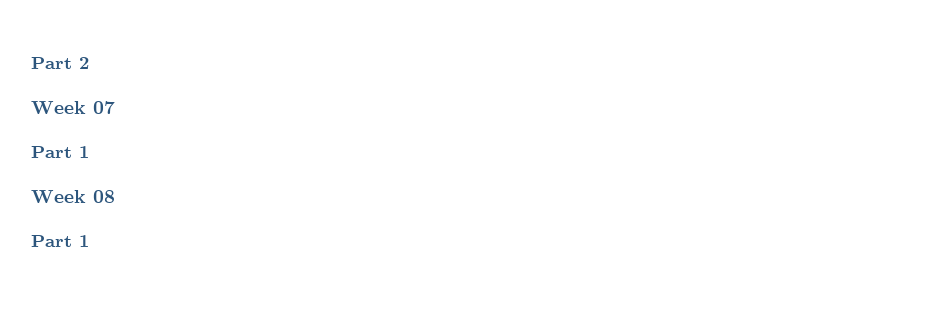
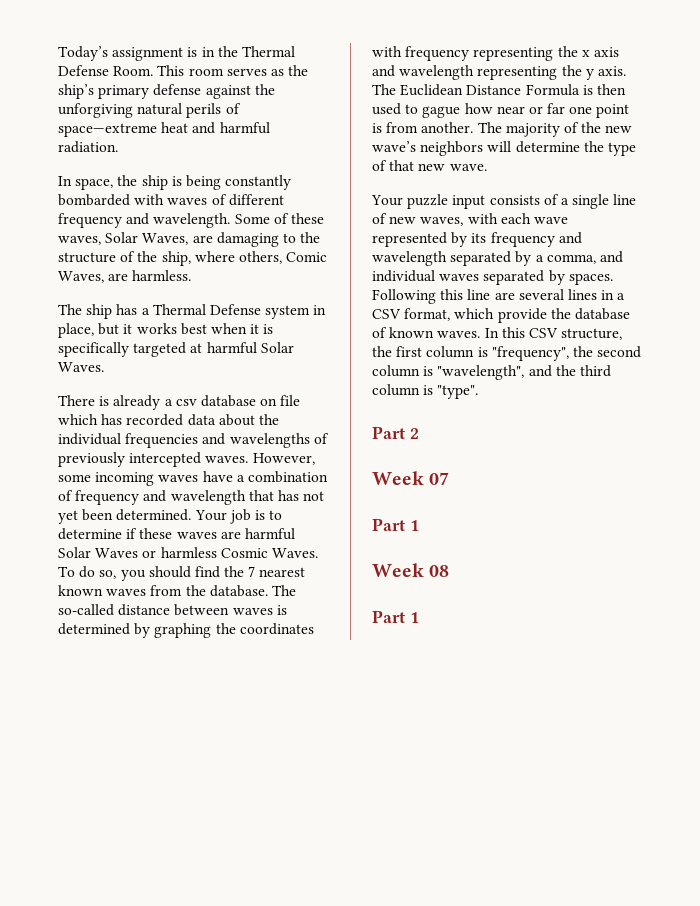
+ Today’s assignment is in the Thermal Defense Room. This room serves as the ship’s primary defense against the unforgiving natural perils of space—extreme heat and harmful radiation.
+ In space, the ship is being constantly bombarded with waves of different frequency and wavelength. Some of these waves, Solar Waves, are damaging to the structure of the ship, where others, Comic Waves, are harmless.
+ The ship has a Thermal Defense system in place, but it works best when it is specifically targeted at harmful Solar Waves.
+ There is already a csv database on file which has recorded data about the individual frequencies and wavelengths of previously intercepted waves. However, some incoming waves have a combination of frequency and wavelength that has not yet been determined. Your job is to determine if these waves are harmful Solar Waves or harmless Cosmic Waves. To do so, you should find the 7 nearest known waves from the database. The so-called distance between waves is determined by graphing the coordinates with frequency representing the x axis and wavelength representing the y axis. The Euclidean Distance Formula is then used to gague how near or far one point is from another. The majority of the new wave’s neighbors will determine the type of that new wave.
+ Your puzzle input consists of a single line of new waves, with each wave represented by its frequency and wavelength separated by a comma, and individual waves separated by spaces. Following this line are several lines in a CSV format, which provide the database of known waves. In this CSV structure, the first column is "frequency", the second column is "wavelength", and the third column is "type".

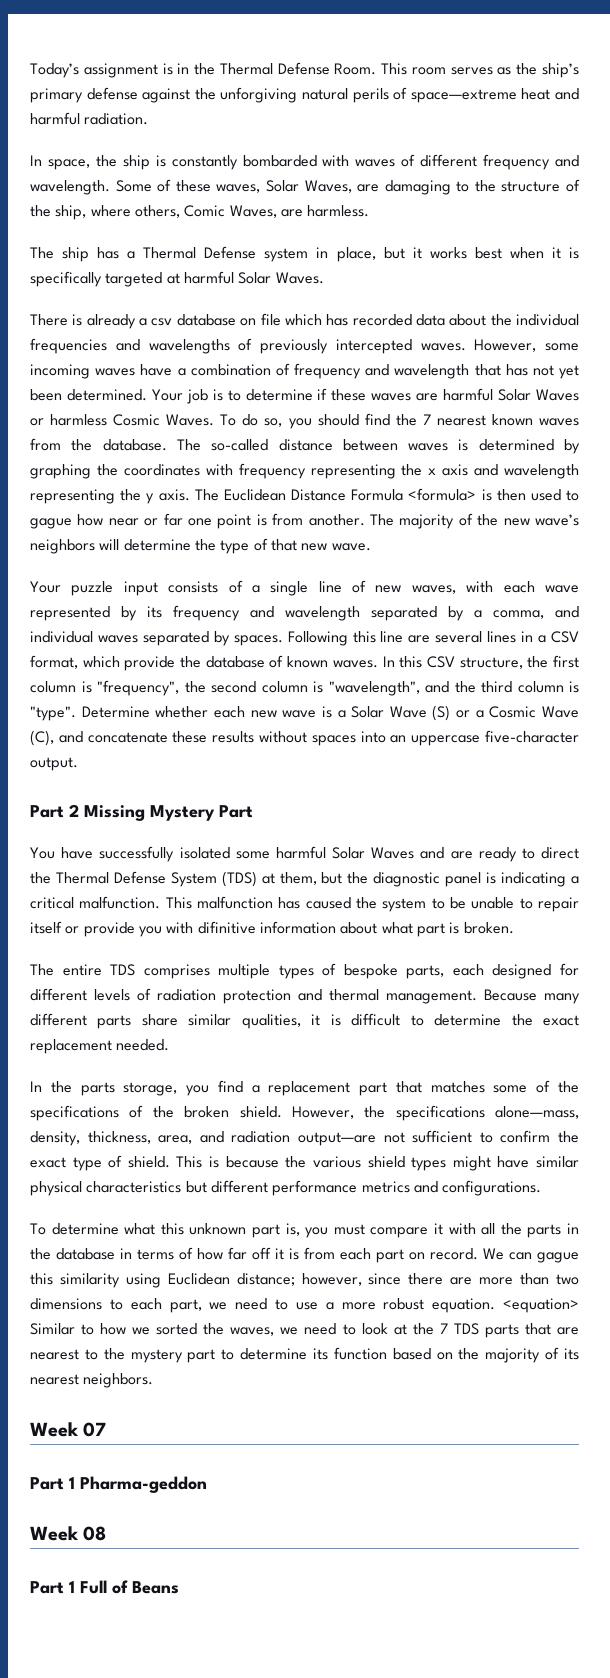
- In space, the ship is being constantly bombarded with waves of different frequency and wavelength.
+ In space, the ship is constantly bombarded with waves of different frequency and wavelength.
- The Euclidean Distance Formula is then used to gague how near or far one point is from another.
+ The Euclidean Distance Formula <formula> is then used to gague how near or far one point is from another.
- In this CSV structure, the first column is "frequency", the second column is "wavelength", and the third column is "type".
- Part 2
+ In this CSV structure, the first column is "frequency", the second column is "wavelength", and the third column is "type". Determine whether each new wave is a Solar Wave (S) or a Cosmic Wave (C), and concatenate these results without spaces into an uppercase five-character output.
+ Part 2 Missing Mystery Part
+ You have successfully isolated some harmful Solar Waves and are ready to direct the Thermal Defense System (TDS) at them, but the diagnostic panel is indicating a critical malfunction. This malfunction has caused the system to be unable to repair itself or provide you with difinitive information about what part is broken.
+ The entire TDS comprises multiple types of bespoke parts, each designed for different levels of radiation protection and thermal management. Because many different parts share similar qualities, it is difficult to determine the exact replacement needed.
+ In the parts storage, you find a replacement part that matches some of the specifications of the broken shield. However, the specifications alone—mass, density, thickness, area, and radiation output—are not sufficient to confirm the exact type of shield. This is because the various shield types might have similar physical characteristics but different performance metrics and configurations.
+ To determine what this unknown part is, you must compare it with all the parts in the database in terms of how far off it is from each part on record. We can gague this similarity using Euclidean distance; however, since there are more than two dimensions to each part, we need to use a more robust equation. <equation> Similar to how we sorted the waves, we need to look at the 7 TDS parts that are nearest to the mystery part to determine its function based on the majority of its nearest neighbors.
  Week 07
- Part 1
+ Part 1 Pharma-geddon
  Week 08
- Part 1
+ Part 1 Full of Beans

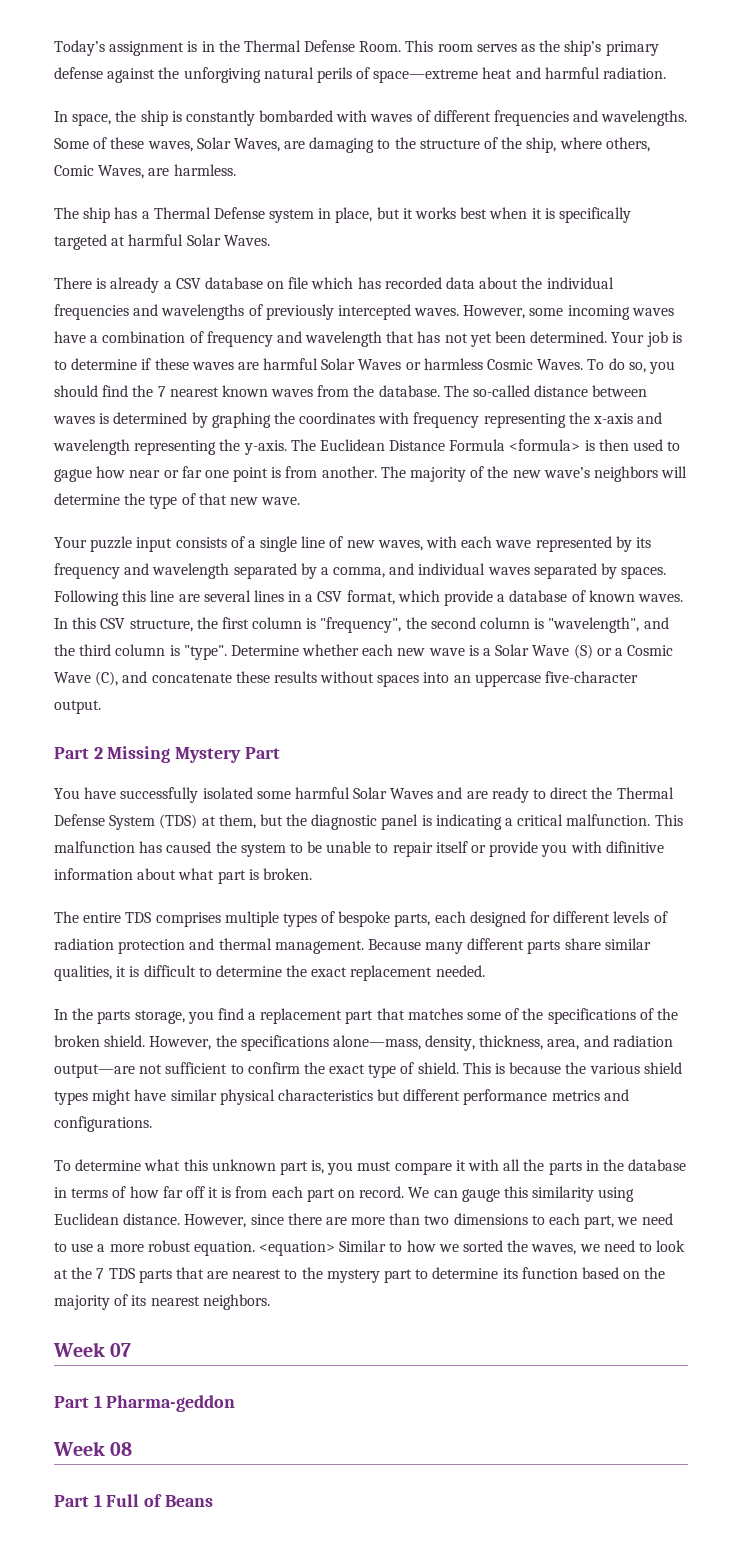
- In space, the ship is constantly bombarded with waves of different frequency and wavelength.
+ In space, the ship is constantly bombarded with waves of different frequencies and wavelengths.
- There is already a csv database on file which has recorded data about the individual frequencies and wavelengths of previously intercepted waves.
+ There is already a CSV database on file which has recorded data about the individual frequencies and wavelengths of previously intercepted waves.
- The so-called distance between waves is determined by graphing the coordinates with frequency representing the x axis and wavelength representing the y axis.
+ The so-called distance between waves is determined by graphing the coordinates with frequency representing the x-axis and wavelength representing the y-axis.
- Following this line are several lines in a CSV format, which provide the database of known waves.
+ Following this line are several lines in a CSV format, which provide a database of known waves.
- We can gague this similarity using Euclidean distance; however, since there are more than two dimensions to each part, we need to use a more robust equation.
+ We can gauge this similarity using Euclidean distance. However, since there are more than two dimensions to each part, we need to use a more robust equation.

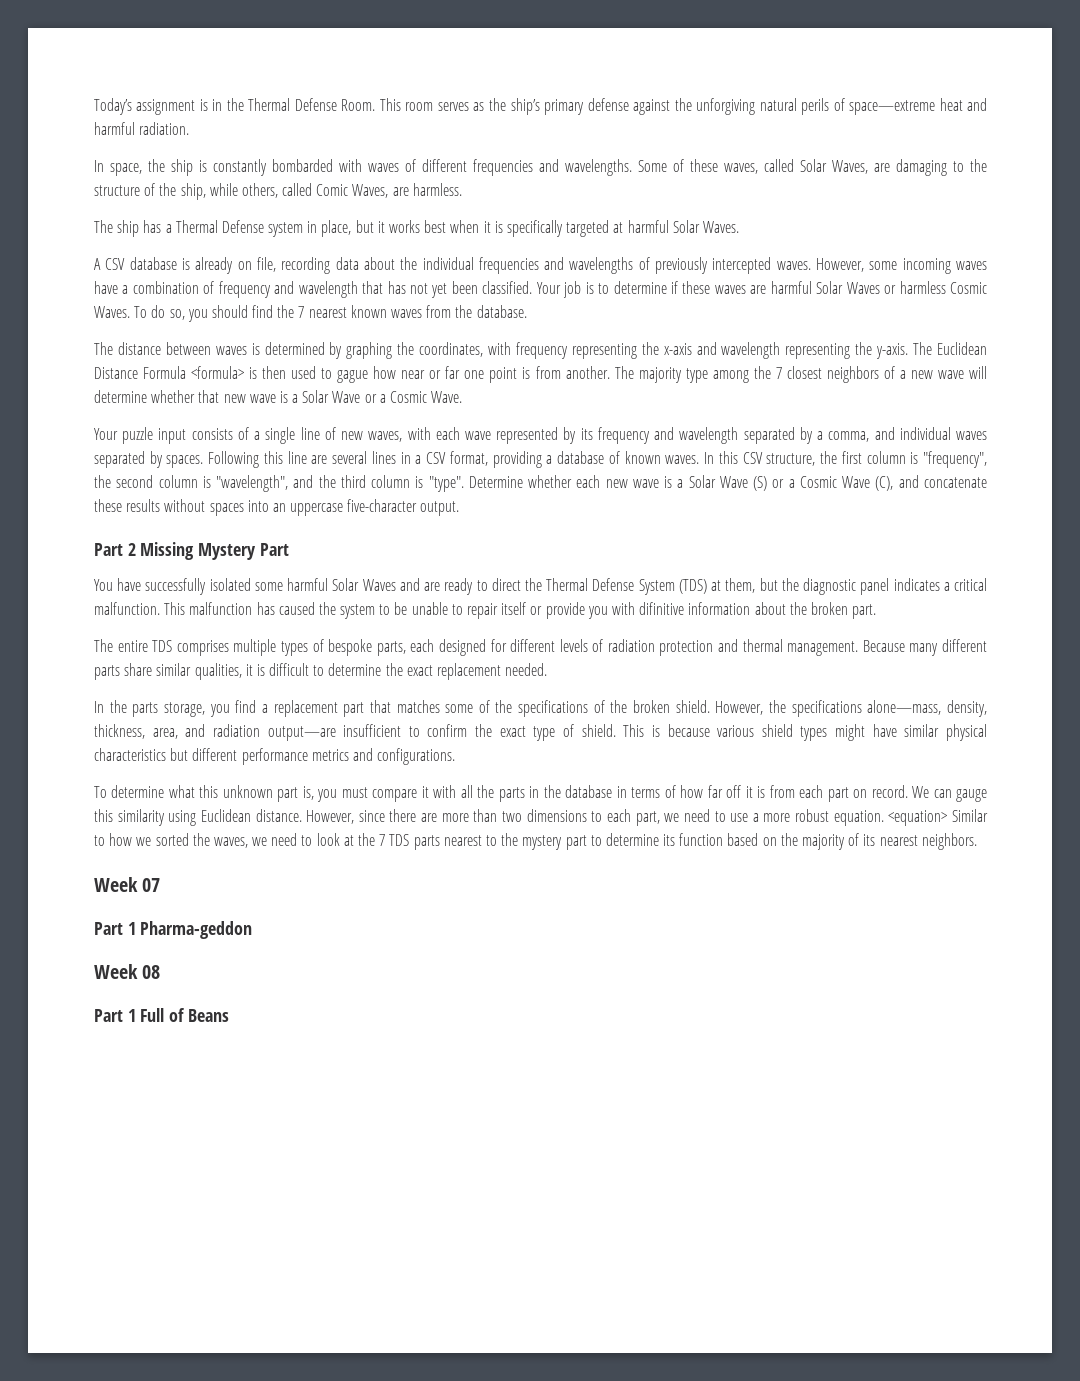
- Some of these waves, Solar Waves, are damaging to the structure of the ship, where others, Comic Waves, are harmless.
+ Some of these waves, called Solar Waves, are damaging to the structure of the ship, while others, called Comic Waves, are harmless.
- There is already a CSV database on file which has recorded data about the individual frequencies and wavelengths of previously intercepted waves.
+ A CSV database is already on file, recording data about the individual frequencies and wavelengths of previously intercepted waves.
- However, some incoming waves have a combination of frequency and wavelength that has not yet been determined.
+ However, some incoming waves have a combination of frequency and wavelength that has not yet been classified.
- To do so, you should find the 7 nearest known waves from the database. The so-called distance between waves is determined by graphing the coordinates with frequency representing the x-axis and wavelength representing the y-axis.
+ To do so, you should find the 7 nearest known waves from the database.
+ The distance between waves is determined by graphing the coordinates, with frequency representing the x-axis and wavelength representing the y-axis.
- The majority of the new wave’s neighbors will determine the type of that new wave.
+ The majority type among the 7 closest neighbors of a new wave will determine whether that new wave is a Solar Wave or a Cosmic Wave.
- Following this line are several lines in a CSV format, which provide a database of known waves.
+ Following this line are several lines in a CSV format, providing a database of known waves.
- You have successfully isolated some harmful Solar Waves and are ready to direct the Thermal Defense System (TDS) at them, but the diagnostic panel is indicating a critical malfunction.
+ You have successfully isolated some harmful Solar Waves and are ready to direct the Thermal Defense System (TDS) at them, but the diagnostic panel indicates a critical malfunction.
- This malfunction has caused the system to be unable to repair itself or provide you with difinitive information about what part is broken.
+ This malfunction has caused the system to be unable to repair itself or provide you with difinitive information about the broken part.
- However, the specifications alone—mass, density, thickness, area, and radiation output—are not sufficient to confirm the exact type of shield.
+ However, the specifications alone—mass, density, thickness, area, and radiation output—are insufficient to confirm the exact type of shield.
- This is because the various shield types might have similar physical characteristics but different performance metrics and configurations.
+ This is because various shield types might have similar physical characteristics but different performance metrics and configurations.
- <equation> Similar to how we sorted the waves, we need to look at the 7 TDS parts that are nearest to the mystery part to determine its function based on the majority of its nearest neighbors.
+ <equation> Similar to how we sorted the waves, we need to look at the 7 TDS parts nearest to the mystery part to determine its function based on the majority of its nearest neighbors.

